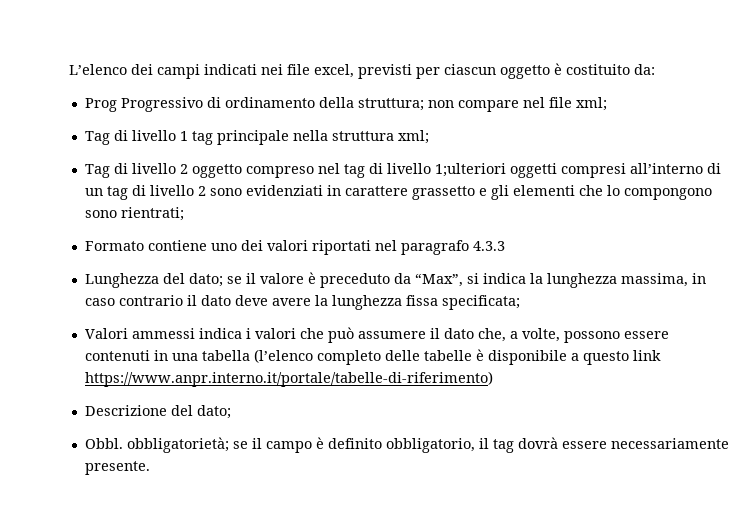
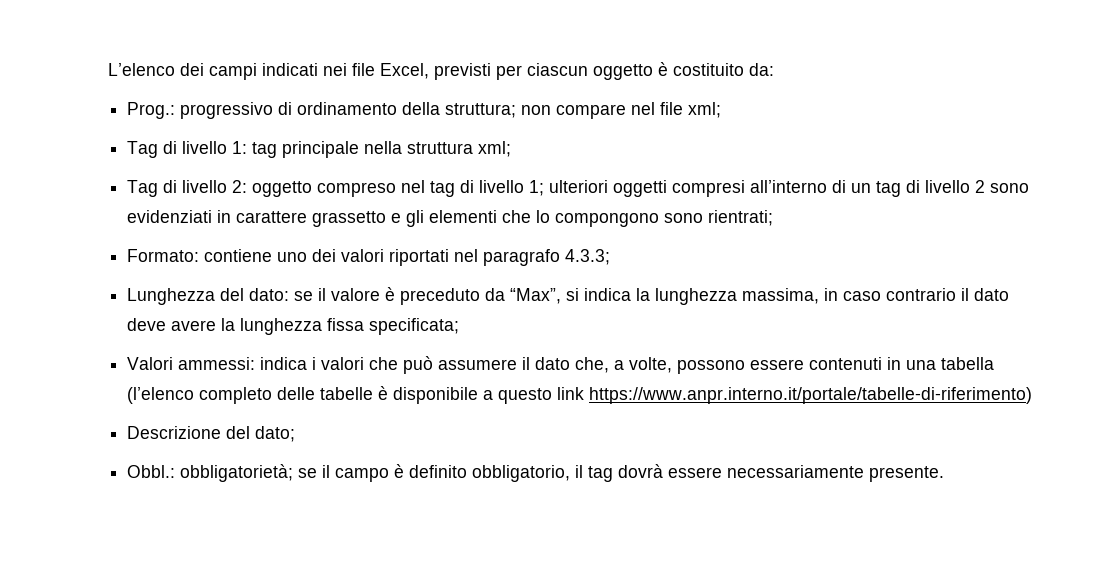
- L’elenco dei campi indicati nei file excel, previsti per ciascun oggetto è costituito da:
+ L’elenco dei campi indicati nei file Excel, previsti per ciascun oggetto è costituito da:
- Prog Progressivo di ordinamento della struttura; non compare nel file xml;
+ Prog.: progressivo di ordinamento della struttura; non compare nel file xml;
- Tag di livello 1 tag principale nella struttura xml;
+ Tag di livello 1: tag principale nella struttura xml;
- Tag di livello 2 oggetto compreso nel tag di livello 1;ulteriori oggetti compresi all’interno di un tag di livello 2 sono evidenziati in carattere grassetto e gli elementi che lo compongono sono rientrati;
+ Tag di livello 2: oggetto compreso nel tag di livello 1; ulteriori oggetti compresi all’interno di un tag di livello 2 sono evidenziati in carattere grassetto e gli elementi che lo compongono sono rientrati;
- Formato contiene uno dei valori riportati nel paragrafo 4.3.3
+ Formato: contiene uno dei valori riportati nel paragrafo 4.3.3;
- Lunghezza del dato; se il valore è preceduto da “Max”, si indica la lunghezza massima, in caso contrario il dato deve avere la lunghezza fissa specificata;
+ Lunghezza del dato: se il valore è preceduto da “Max”, si indica la lunghezza massima, in caso contrario il dato deve avere la lunghezza fissa specificata;
- Valori ammessi indica i valori che può assumere il dato che, a volte, possono essere contenuti in una tabella (l’elenco completo delle tabelle è disponibile a questo link https://www.anpr.interno.it/portale/tabelle-di-riferimento)
+ Valori ammessi: indica i valori che può assumere il dato che, a volte, possono essere contenuti in una tabella (l’elenco completo delle tabelle è disponibile a questo link https://www.anpr.interno.it/portale/tabelle-di-riferimento)
- Obbl. obbligatorietà; se il campo è definito obbligatorio, il tag dovrà essere necessariamente presente.
+ Obbl.: obbligatorietà; se il campo è definito obbligatorio, il tag dovrà essere necessariamente presente.

